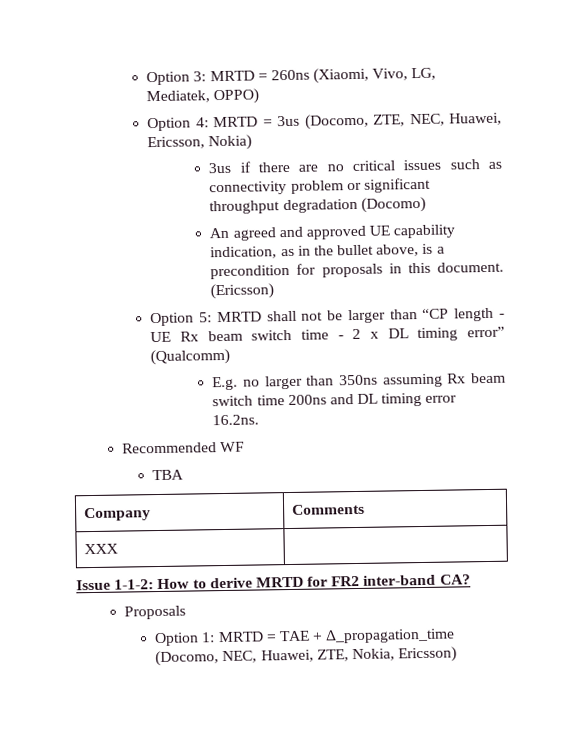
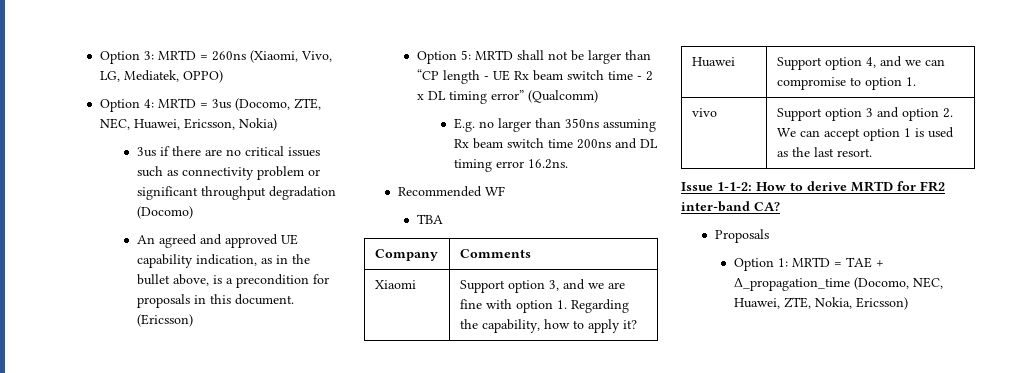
- XXX |
+ Xiaomi | Support option 3, and we are fine with option 1. Regarding the capability, how to apply it?
+ Huawei | Support option 4, and we can compromise to option 1.
+ vivo | Support option 3 and option 2. We can accept option 1 is used as the last resort.

